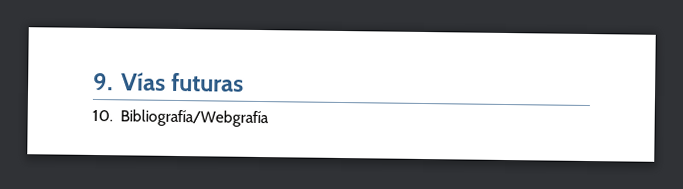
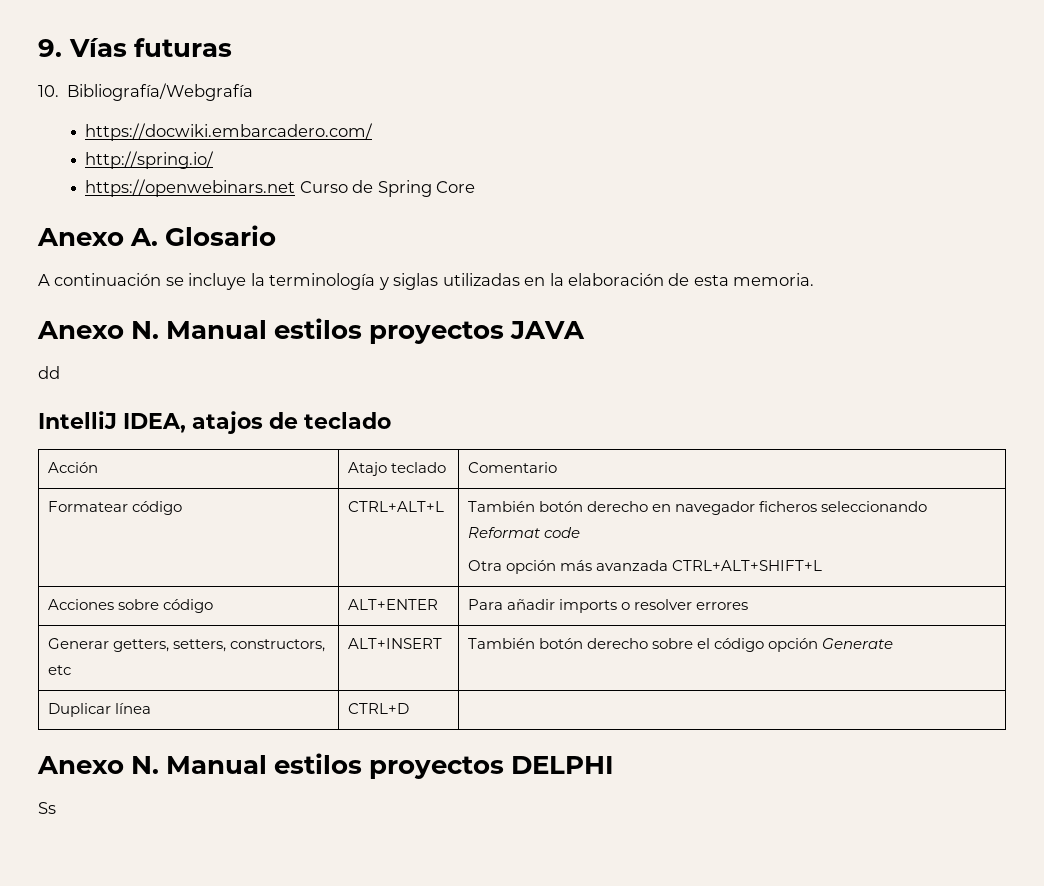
+ https://docwiki.embarcadero.com/
+ http://spring.io/
+ https://openwebinars.net Curso de Spring Core
+ Anexo A. Glosario
+ A continuación se incluye la terminología y siglas utilizadas en la elaboración de esta memoria.
+ Anexo N. Manual estilos proyectos JAVA
+ dd
+ IntelliJ IDEA, atajos de teclado
+ Acción | Atajo teclado | Comentario
+ Formatear código | CTRL+ALT+L | También botón derecho en navegador ficheros seleccionando Reformat code
+ Otra opción más avanzada CTRL+ALT+SHIFT+L
+ Acciones sobre código | ALT+ENTER | Para añadir imports o resolver errores
+ Generar getters, setters, constructors, etc | ALT+INSERT | También botón derecho sobre el código opción Generate
+ Duplicar línea | CTRL+D |
+ Anexo N. Manual estilos proyectos DELPHI
+ Ss

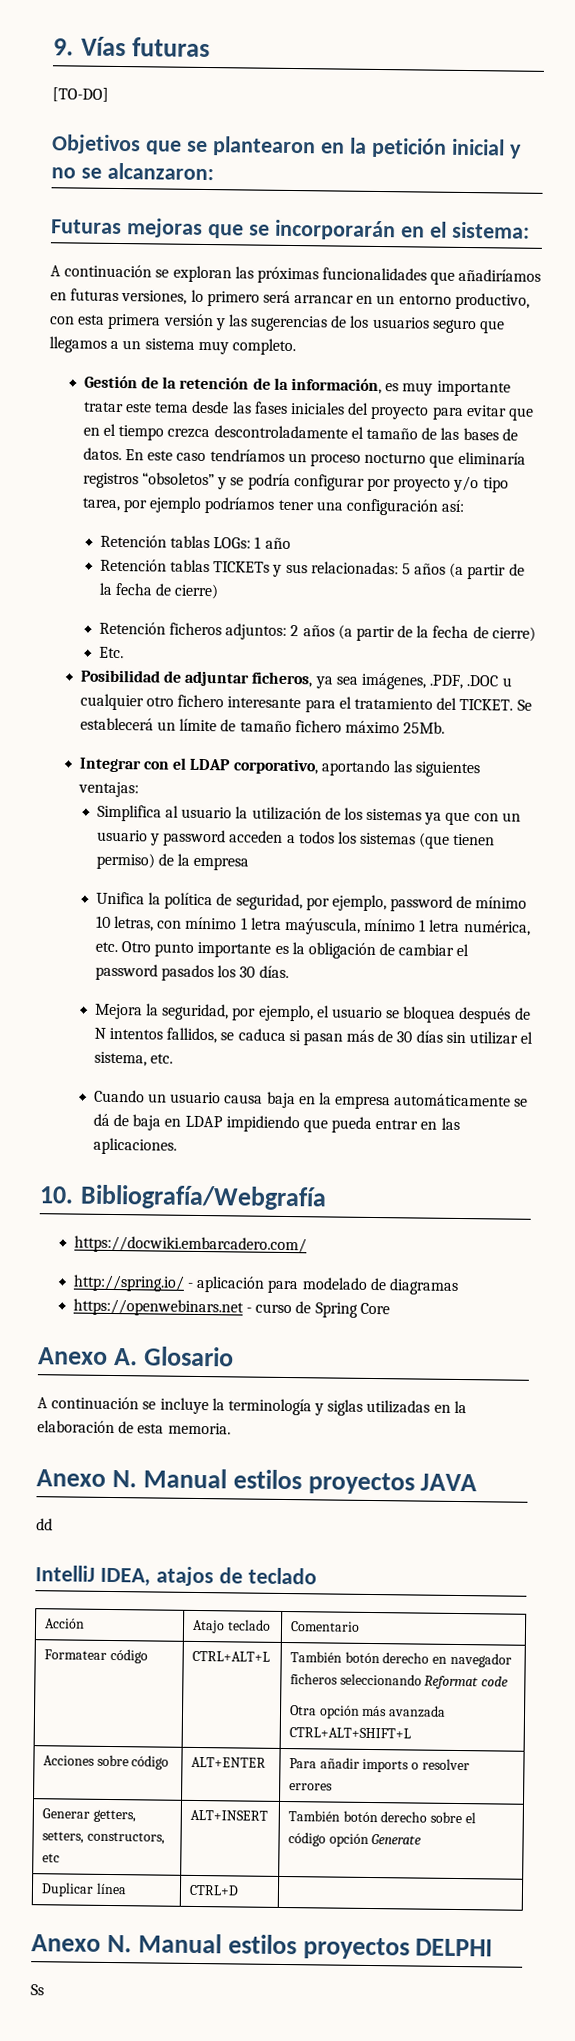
+ [TO-DO]
+ Objetivos que se plantearon en la petición inicial y no se alcanzaron:
+ Futuras mejoras que se incorporarán en el sistema:
+ A continuación se exploran las próximas funcionalidades que añadiríamos en futuras versiones, lo primero será arrancar en un entorno productivo, con esta primera versión y las sugerencias de los usuarios seguro que llegamos a un sistema muy completo.
+ Gestión de la retención de la información, es muy importante tratar este tema desde las fases iniciales del proyecto para evitar que en el tiempo crezca descontroladamente el tamaño de las bases de datos. En este caso tendríamos un proceso nocturno que eliminaría registros “obsoletos” y se podría configurar por proyecto y/o tipo tarea, por ejemplo podríamos tener una configuración así:
+ Retención tablas LOGs: 1 año
+ Retención tablas TICKETs y sus relacionadas: 5 años (a partir de la fecha de cierre)
+ Retención ficheros adjuntos: 2 años (a partir de la fecha de cierre)
+ Etc.
+ Posibilidad de adjuntar ficheros, ya sea imágenes, .PDF, .DOC u cualquier otro fichero interesante para el tratamiento del TICKET. Se establecerá un límite de tamaño fichero máximo 25Mb.
+ Integrar con el LDAP corporativo, aportando las siguientes ventajas:
+ Simplifica al usuario la utilización de los sistemas ya que con un usuario y password acceden a todos los sistemas (que tienen permiso) de la empresa
+ Unifica la política de seguridad, por ejemplo, password de mínimo 10 letras, con mínimo 1 letra maýuscula, mínimo 1 letra numérica, etc. Otro punto importante es la obligación de cambiar el password pasados los 30 días.
+ Mejora la seguridad, por ejemplo, el usuario se bloquea después de N intentos fallidos, se caduca si pasan más de 30 días sin utilizar el sistema, etc.
+ Cuando un usuario causa baja en la empresa automáticamente se dá de baja en LDAP impidiendo que pueda entrar en las aplicaciones.
  10. Bibliografía/Webgrafía
  https://docwiki.embarcadero.com/
- http://spring.io/
+ http://spring.io/ - aplicación para modelado de diagramas
- https://openwebinars.net Curso de Spring Core
+ https://openwebinars.net - curso de Spring Core

